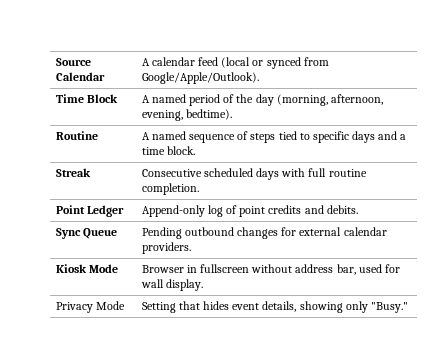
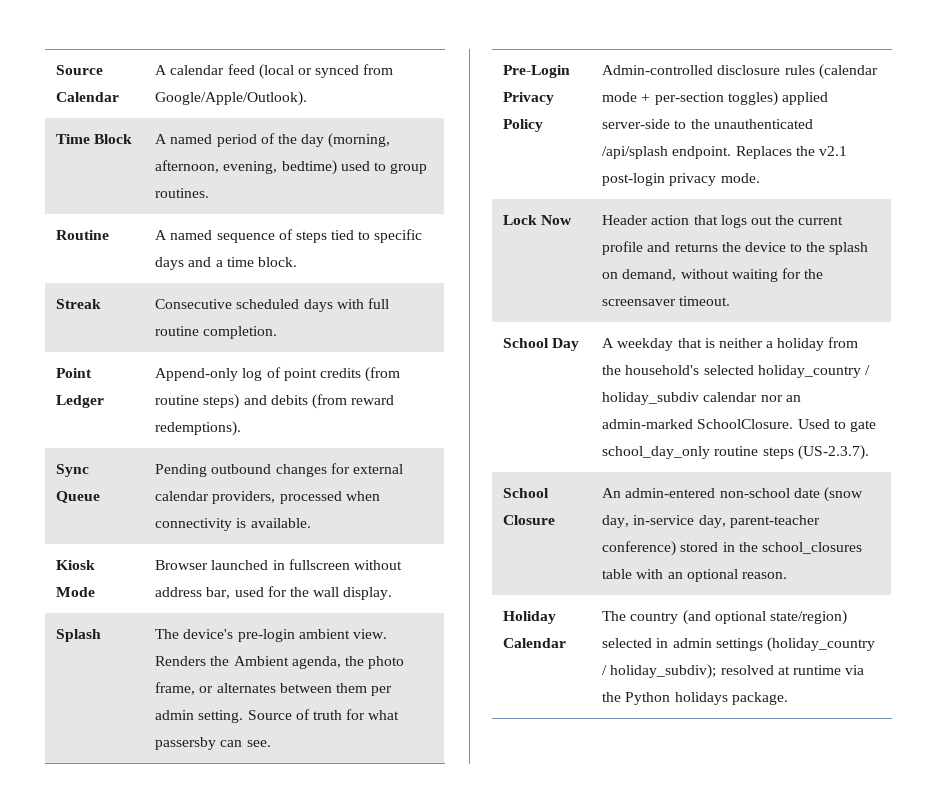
- Time Block | A named period of the day (morning, afternoon, evening, bedtime).
+ Time Block | A named period of the day (morning, afternoon, evening, bedtime) used to group routines.
- Point Ledger | Append-only log of point credits and debits.
+ Point Ledger | Append-only log of point credits (from routine steps) and debits (from reward redemptions).
- Sync Queue | Pending outbound changes for external calendar providers.
+ Sync Queue | Pending outbound changes for external calendar providers, processed when connectivity is available.
- Kiosk Mode | Browser in fullscreen without address bar, used for wall display.
+ Kiosk Mode | Browser launched in fullscreen without address bar, used for the wall display.
- Privacy Mode | Setting that hides event details, showing only "Busy."
+ Splash | The device's pre-login ambient view. Renders the Ambient agenda, the photo frame, or alternates between them per admin setting. Source of truth for what passersby can see.
+ Pre-Login Privacy Policy | Admin-controlled disclosure rules (calendar mode + per-section toggles) applied server-side to the unauthenticated /api/splash endpoint. Replaces the v2.1 post-login privacy mode.
+ Lock Now | Header action that logs out the current profile and returns the device to the splash on demand, without waiting for the screensaver timeout.
+ School Day | A weekday that is neither a holiday from the household's selected holiday_country / holiday_subdiv calendar nor an admin-marked SchoolClosure. Used to gate school_day_only routine steps (US-2.3.7).
+ School Closure | An admin-entered non-school date (snow day, in-service day, parent-teacher conference) stored in the school_closures table with an optional reason.
+ Holiday Calendar | The country (and optional state/region) selected in admin settings (holiday_country / holiday_subdiv); resolved at runtime via the Python holidays package.

